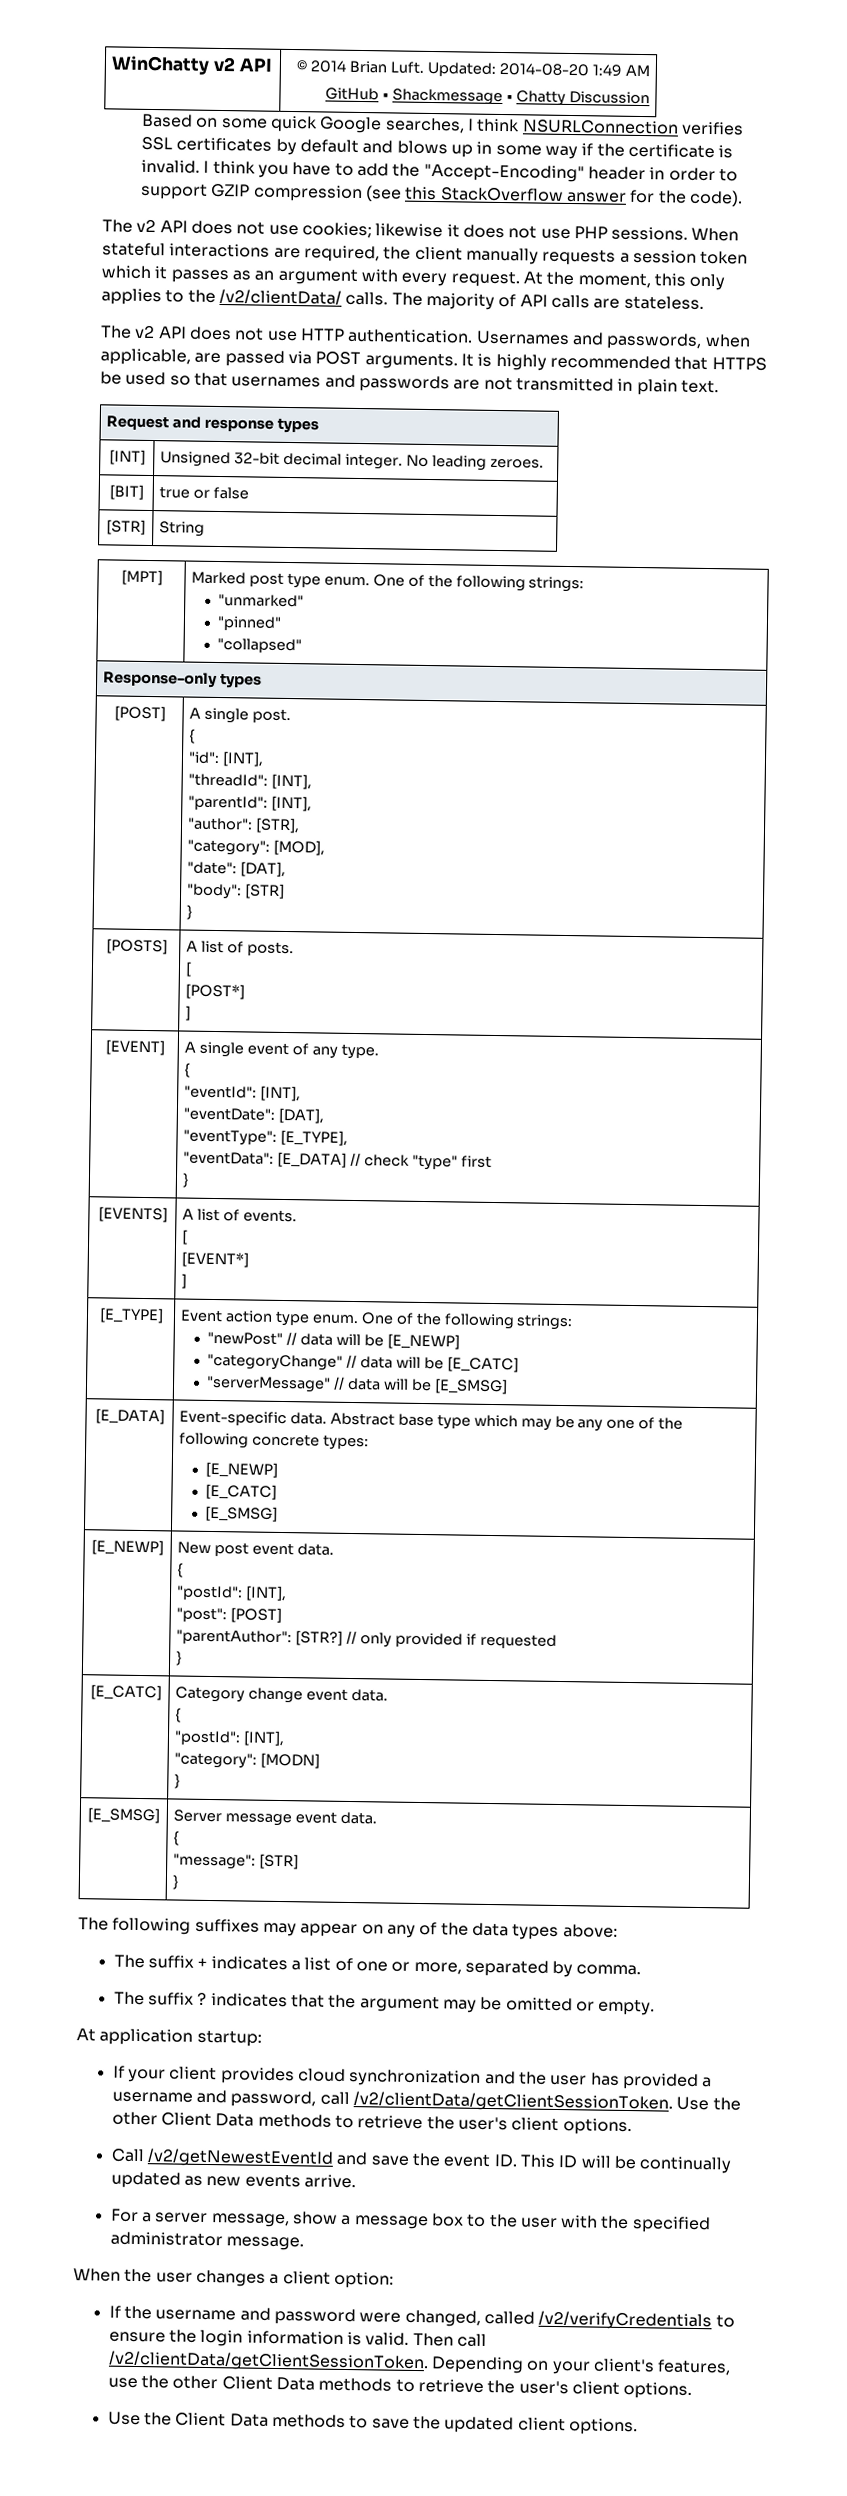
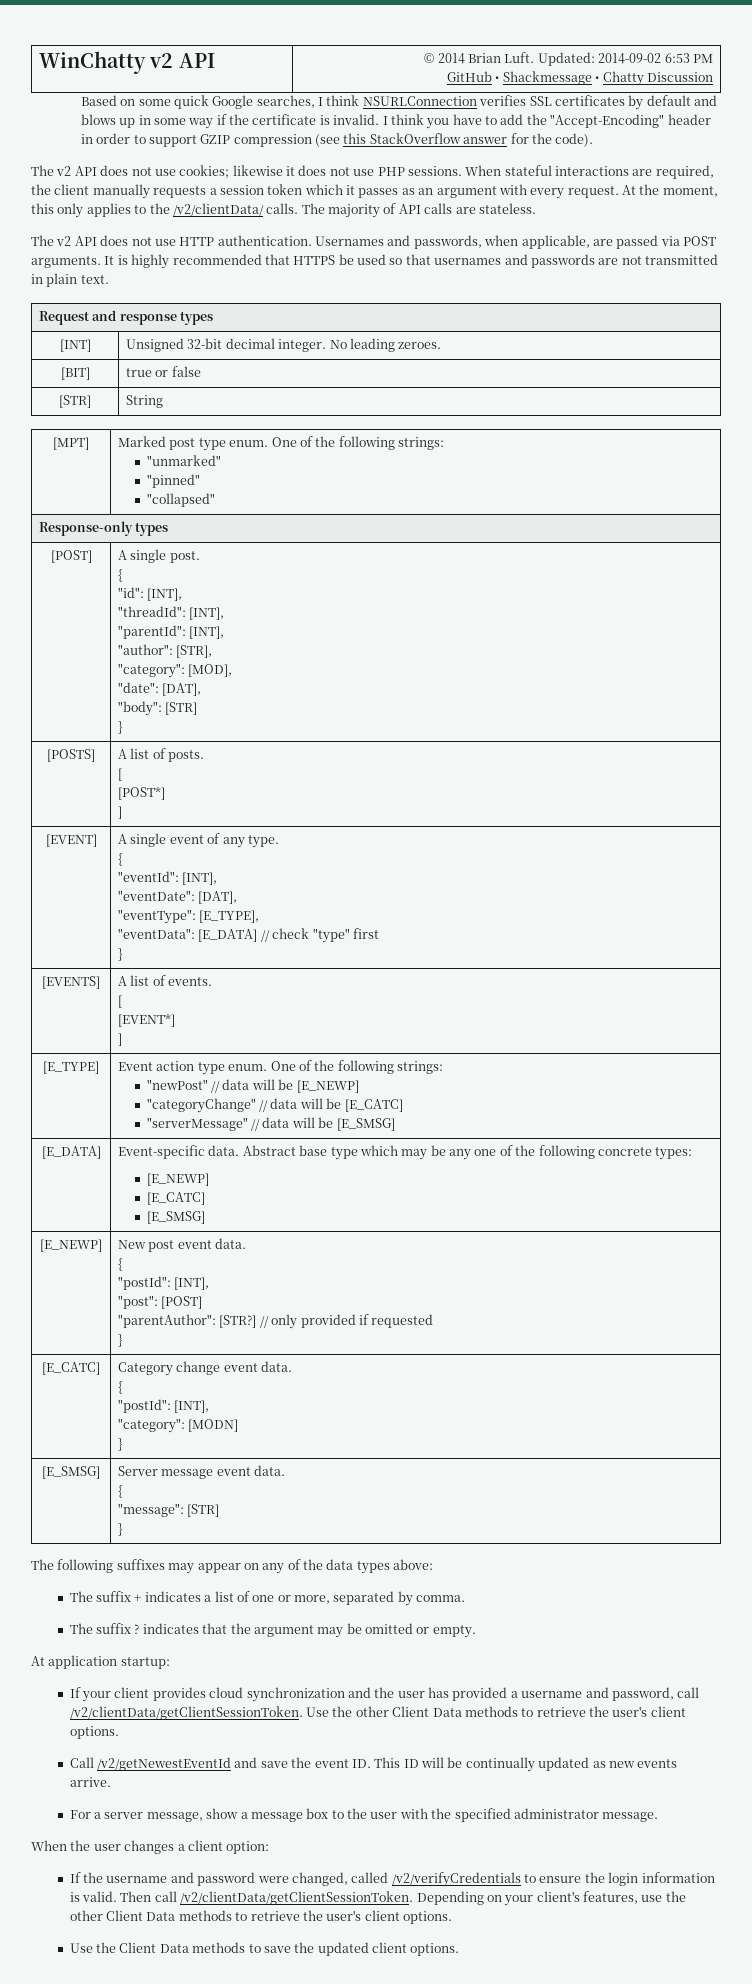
- WinChatty v2 API | © 2014 Brian Luft. Updated: 2014-08-20 1:49 AM
+ WinChatty v2 API | © 2014 Brian Luft. Updated: 2014-09-02 6:53 PM

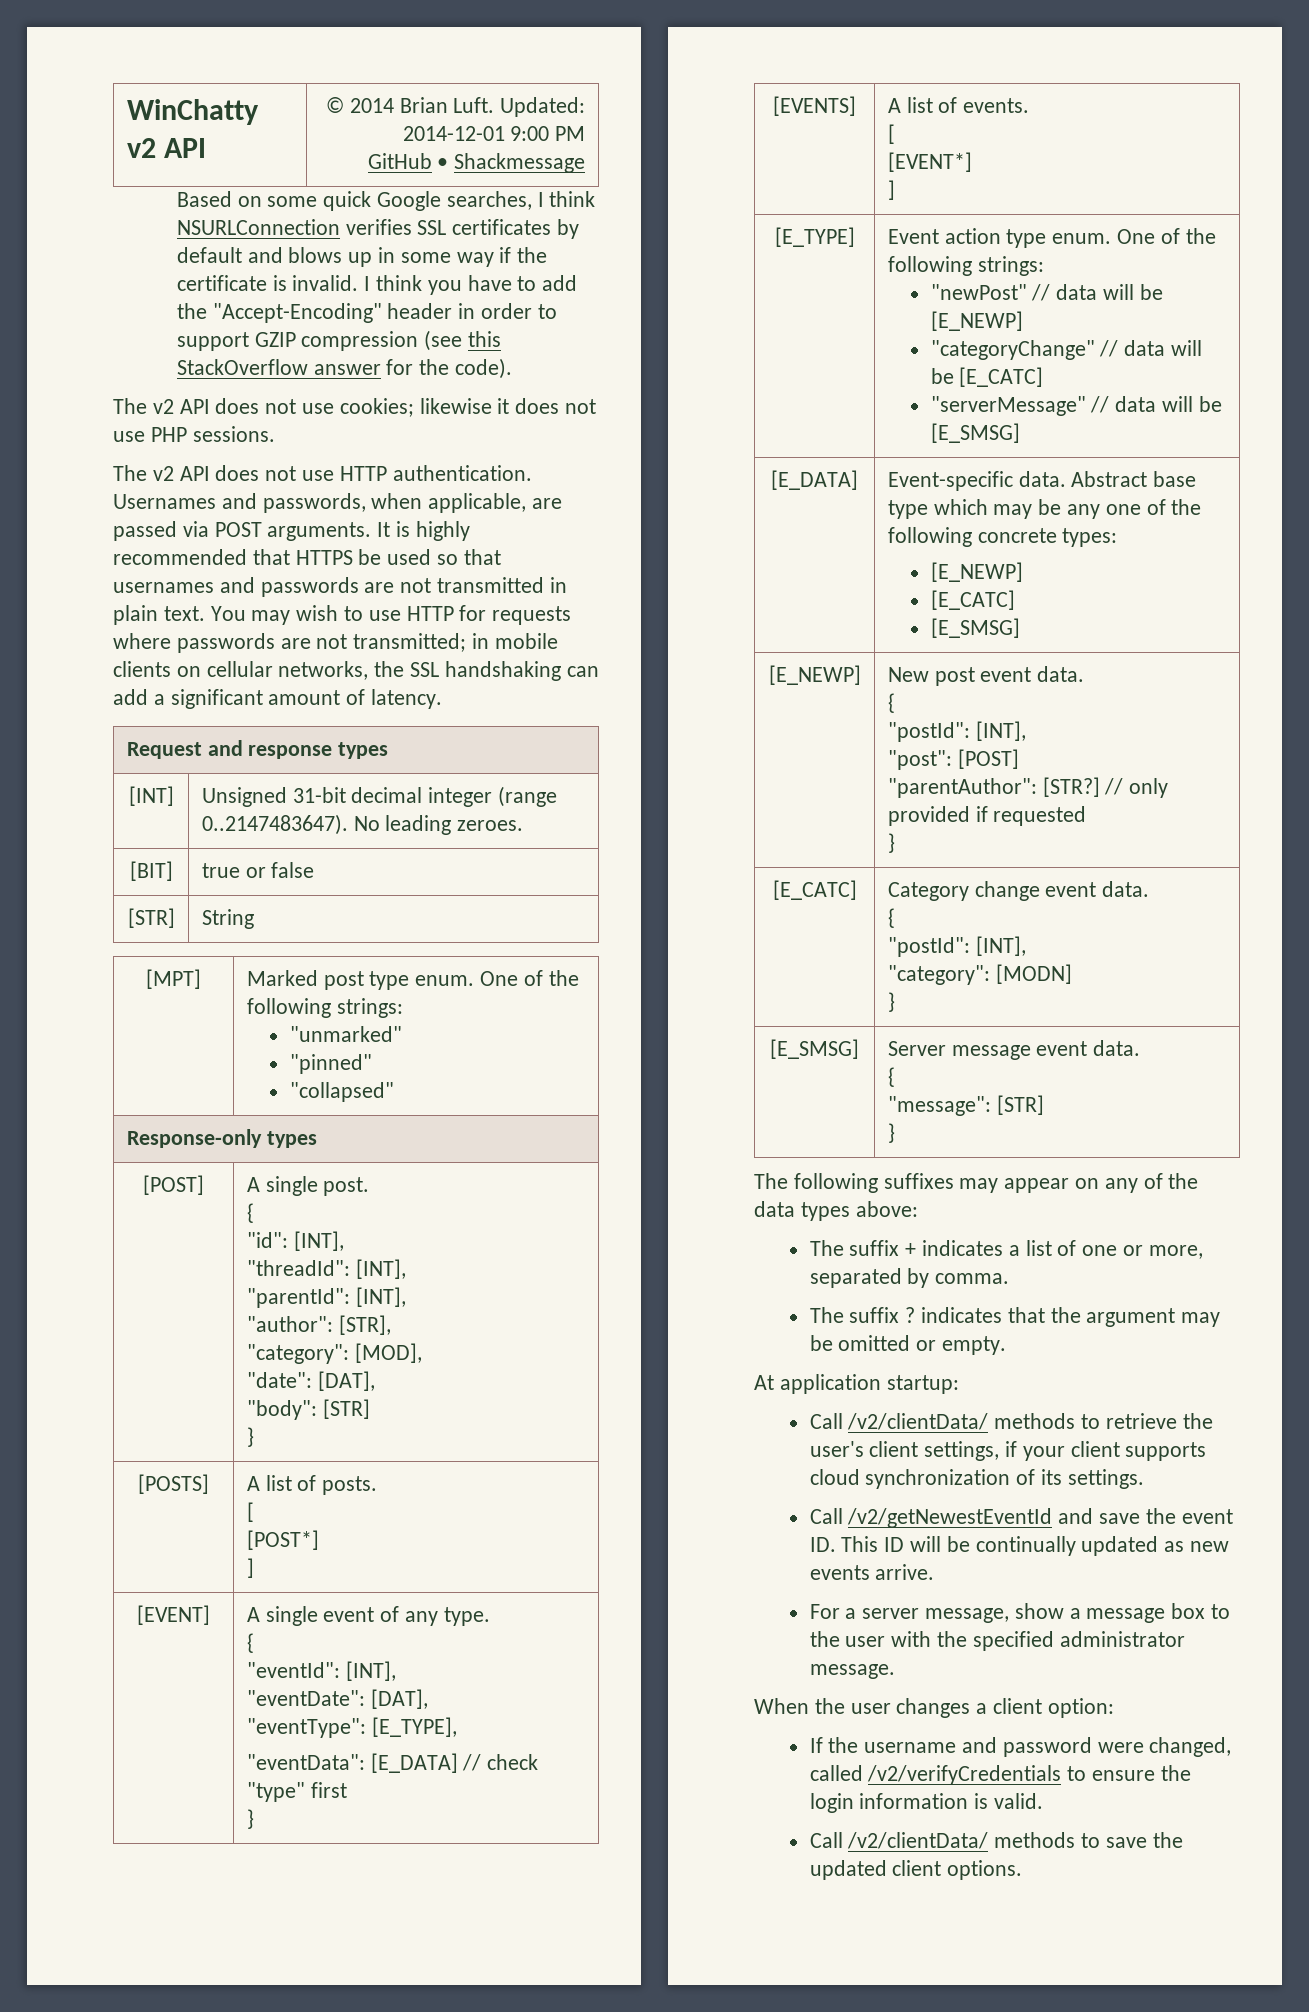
- WinChatty v2 API | © 2014 Brian Luft. Updated: 2014-09-02 6:53 PM
- GitHub • Shackmessage • Chatty Discussion
+ WinChatty v2 API | © 2014 Brian Luft. Updated: 2014-12-01 9:00 PM
+ GitHub • Shackmessage
- When stateful interactions are required, the client manually requests a session token which it passes as an argument with every request. At the moment, this only applies to the /v2/clientData/ calls. The majority of API calls are stateless.
+ You may wish to use HTTP for requests where passwords are not transmitted; in mobile clients on cellular networks, the SSL handshaking can add a significant amount of latency.
- [INT] | Unsigned 32-bit decimal integer. No leading zeroes.
+ [INT] | Unsigned 31-bit decimal integer (range 0..2147483647). No leading zeroes.
- If your client provides cloud synchronization and the user has provided a username and password, call /v2/clientData/getClientSessionToken. Use the other Client Data methods to retrieve the user's client options.
+ Call /v2/clientData/ methods to retrieve the user's client settings, if your client supports cloud synchronization of its settings.
- If the username and password were changed, called /v2/verifyCredentials to ensure the login information is valid. Then call /v2/clientData/getClientSessionToken. Depending on your client's features, use the other Client Data methods to retrieve the user's client options.
- Use the Client Data methods to save the updated client options.
+ If the username and password were changed, called /v2/verifyCredentials to ensure the login information is valid.
+ Call /v2/clientData/ methods to save the updated client options.

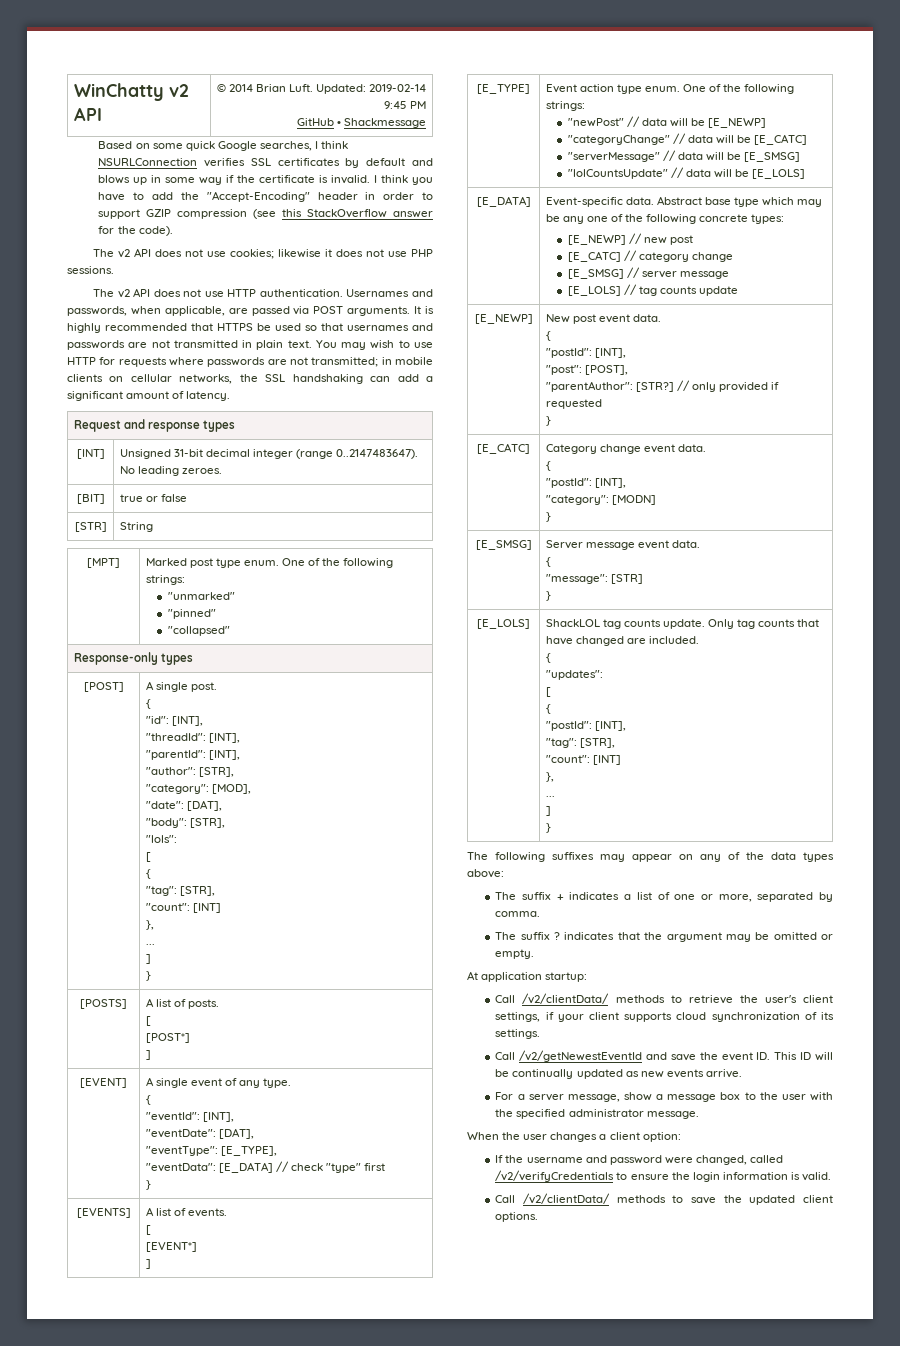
- WinChatty v2 API | © 2014 Brian Luft. Updated: 2014-12-01 9:00 PM
+ WinChatty v2 API | © 2014 Brian Luft. Updated: 2019-02-14 9:45 PM
  [POST] | A single post.
  {
  "id": [INT],
  "threadId": [INT],
  "parentId": [INT],
  "author": [STR],
  "category": [MOD],
  "date": [DAT],
- "body": [STR]
+ "body": [STR],
+ "lols":
+ [
+ {
+ "tag": [STR],
+ "count": [INT]
+ },
+ ...
+ ]
  [E_TYPE] | Event action type enum. One of the following strings:
  "newPost" // data will be [E_NEWP]
  "categoryChange" // data will be [E_CATC]
  "serverMessage" // data will be [E_SMSG]
+ "lolCountsUpdate" // data will be [E_LOLS]
  [E_DATA] | Event-specific data. Abstract base type which may be any one of the following concrete types:
- [E_NEWP]
- [E_CATC]
- [E_SMSG]
+ [E_NEWP] // new post
+ [E_CATC] // category change
+ [E_SMSG] // server message
+ [E_LOLS] // tag counts update
  [E_NEWP] | New post event data.
  {
  "postId": [INT],
- "post": [POST]
+ "post": [POST],
+ [E_LOLS] | ShackLOL tag counts update. Only tag counts that have changed are included.
+ {
+ "updates":
+ [
+ {
+ "postId": [INT],
+ "tag": [STR],
+ "count": [INT]
+ },
+ ...
+ ]
+ }

